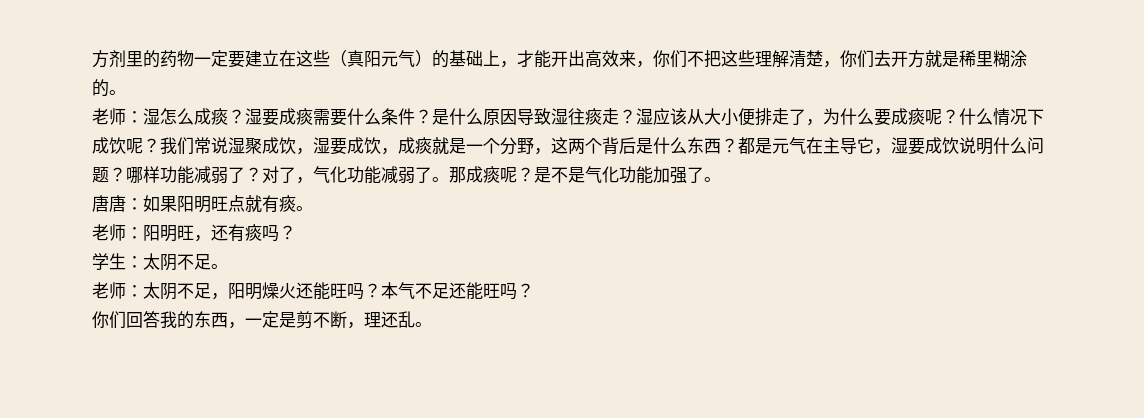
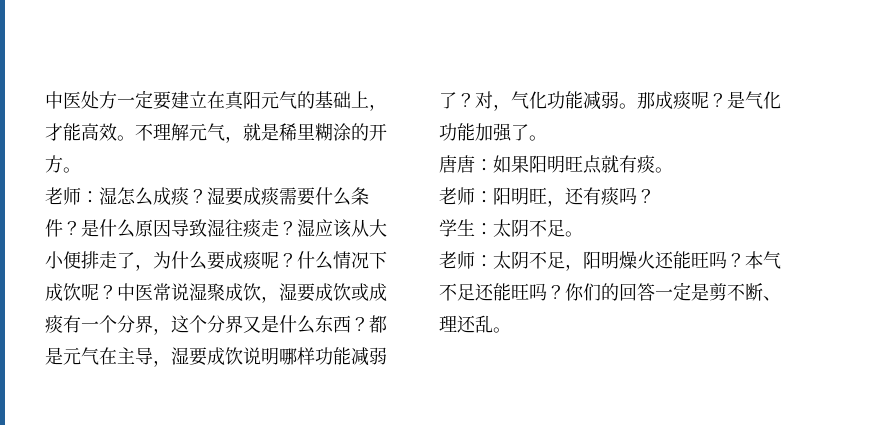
- 方剂里的药物一定要建立在这些（真阳元气）的基础上，才能开出高效来，你们不把这些理解清楚，你们去开方就是稀里糊涂的。
+ 中医处方一定要建立在真阳元气的基础上，才能高效。不理解元气，就是稀里糊涂的开方。
- 我们常说湿聚成饮，湿要成饮，成痰就是一个分野，这两个背后是什么东西？
+ 中医常说湿聚成饮，湿要成饮或成痰有一个分界，这个分界又是什么东西？
- 都是元气在主导它，湿要成饮说明什么问题？哪样功能减弱了？
+ 都是元气在主导，湿要成饮说明哪样功能减弱了？
- 对了，气化功能减弱了。
+ 对，气化功能减弱。
- 是不是气化功能加强了。
+ 是气化功能加强了。
- 本气不足还能旺吗？
- 你们回答我的东西，一定是剪不断，理还乱。
+ 本气不足还能旺吗？你们的回答一定是剪不断、理还乱。

